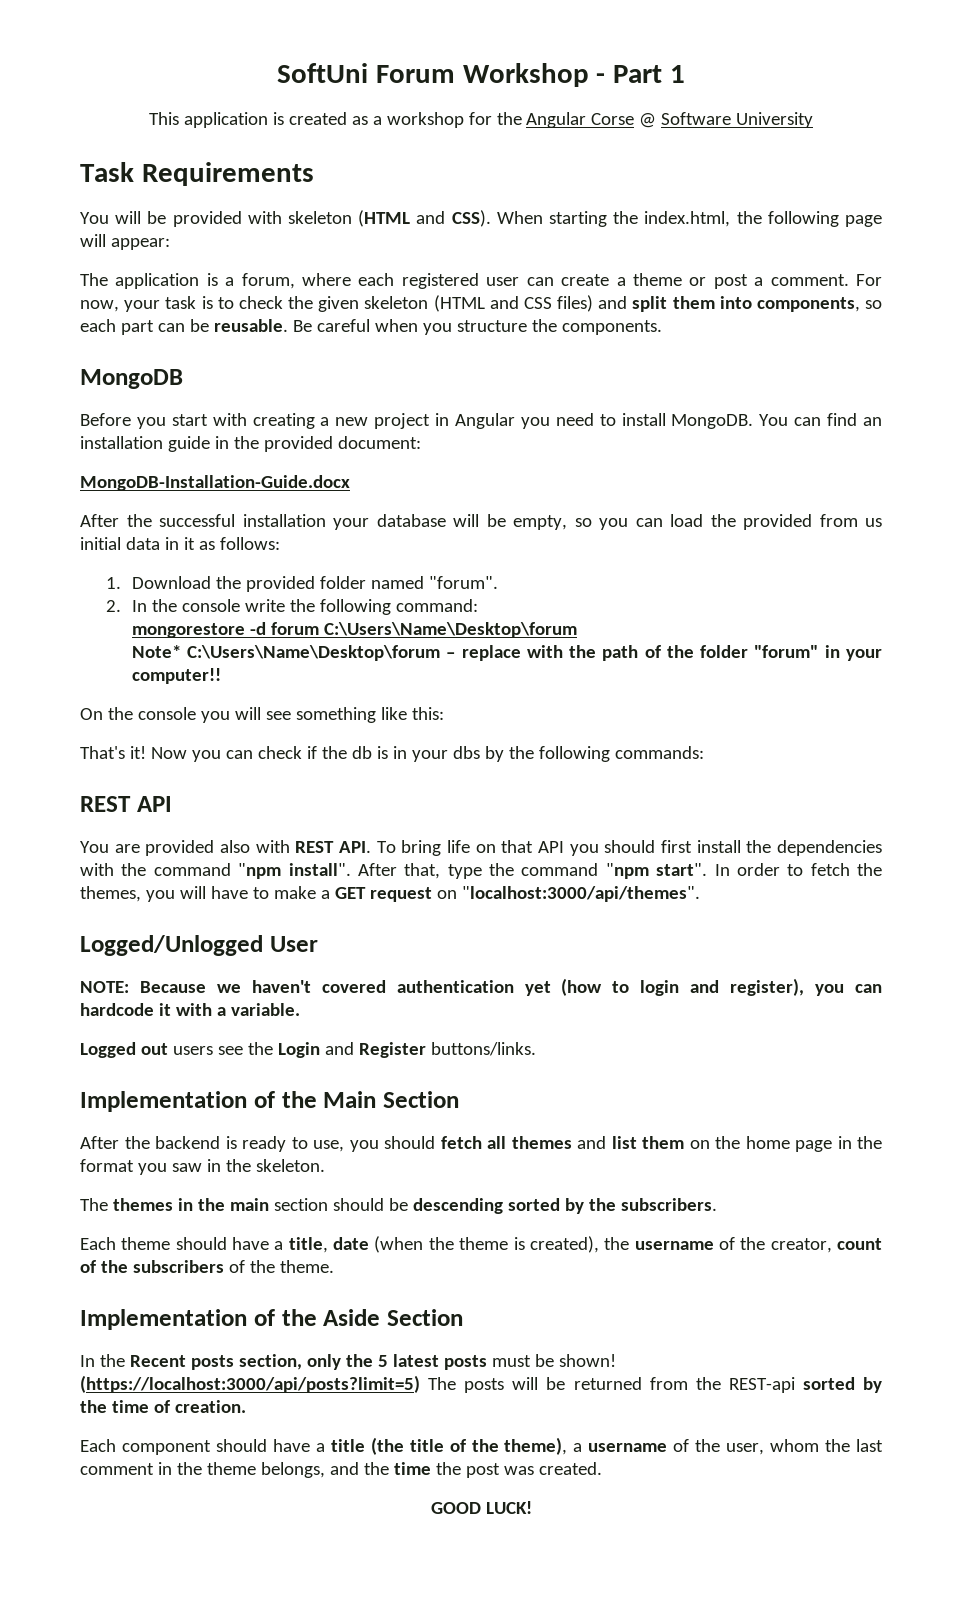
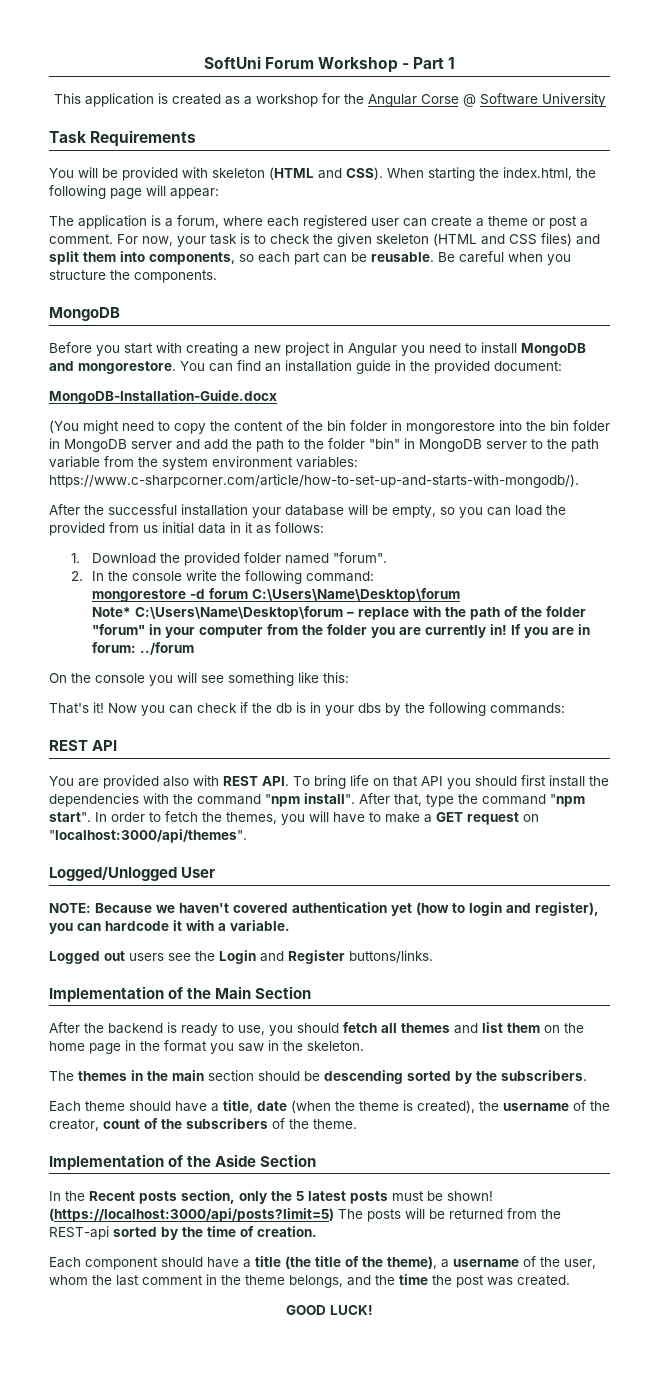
- Before you start with creating a new project in Angular you need to install MongoDB.
+ Before you start with creating a new project in Angular you need to install MongoDB and mongorestore.
+ (You might need to copy the content of the bin folder in mongorestore into the bin folder in MongoDB server and add the path to the folder "bin" in MongoDB server to the path variable from the system environment variables: https://www.c-sharpcorner.com/article/how-to-set-up-and-starts-with-mongodb/).
- Note* C:\Users\Name\Desktop\forum – replace with the path of the folder "forum" in your computer!!
+ Note* C:\Users\Name\Desktop\forum – replace with the path of the folder "forum" in your computer from the folder you are currently in! If you are in forum: ../forum

